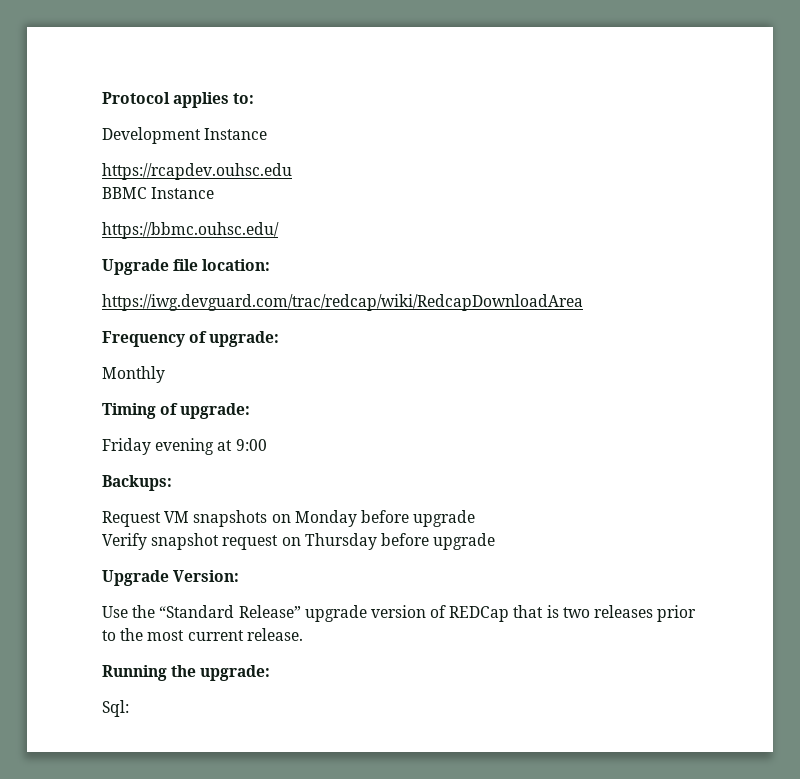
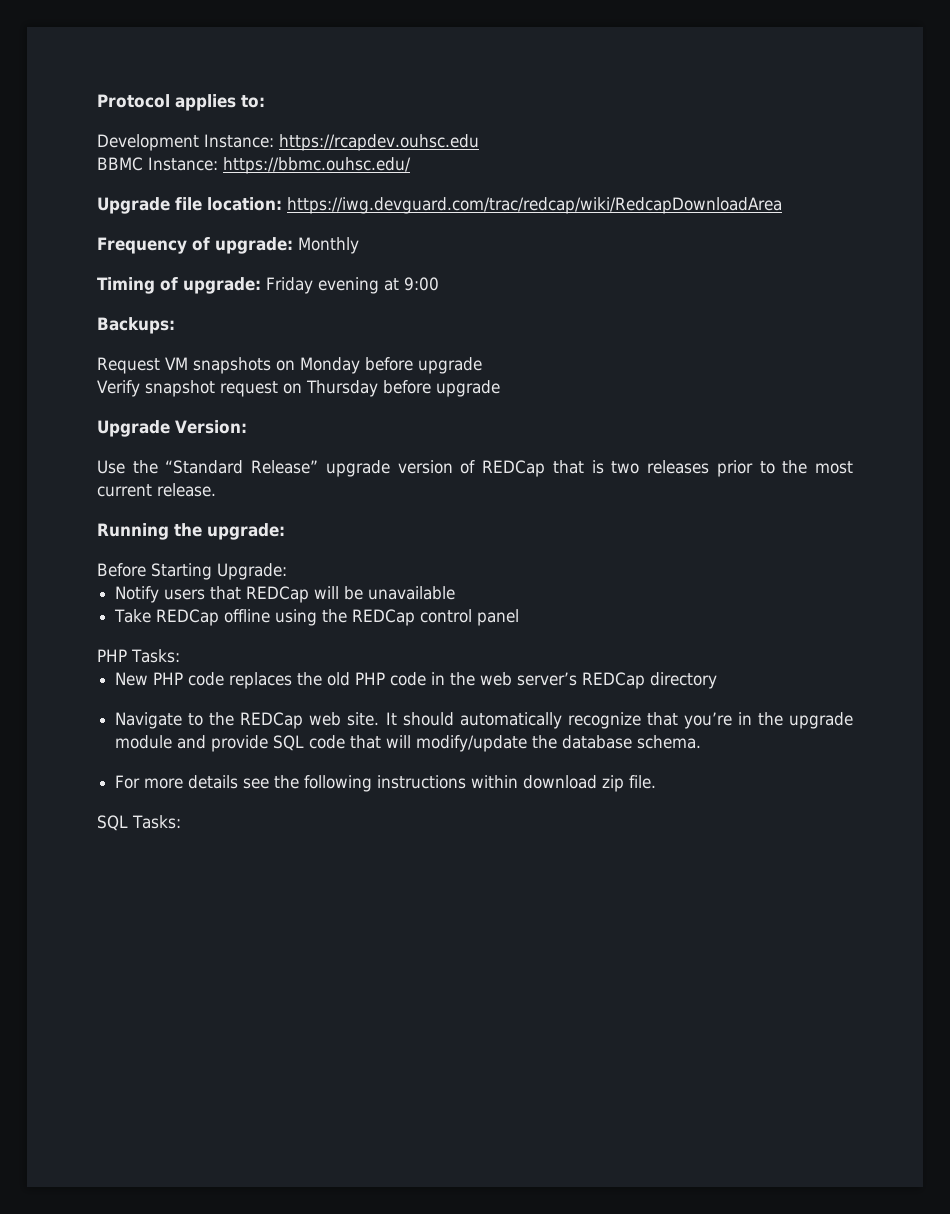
- Development Instance
- https://rcapdev.ouhsc.edu
+ Development Instance: https://rcapdev.ouhsc.edu
- BBMC Instance
- https://bbmc.ouhsc.edu/
+ BBMC Instance: https://bbmc.ouhsc.edu/
- Upgrade file location:
- https://iwg.devguard.com/trac/redcap/wiki/RedcapDownloadArea
+ Upgrade file location: https://iwg.devguard.com/trac/redcap/wiki/RedcapDownloadArea
- Frequency of upgrade:
- Monthly
+ Frequency of upgrade: Monthly
- Timing of upgrade:
- Friday evening at 9:00
+ Timing of upgrade: Friday evening at 9:00
- Sql:
+ Before Starting Upgrade:
+ Notify users that REDCap will be unavailable
+ Take REDCap offline using the REDCap control panel
+ PHP Tasks:
+ New PHP code replaces the old PHP code in the web server’s REDCap directory
+ Navigate to the REDCap web site. It should automatically recognize that you’re in the upgrade module and provide SQL code that will modify/update the database schema.
+ For more details see the following instructions within download zip file.
+ SQL Tasks:

